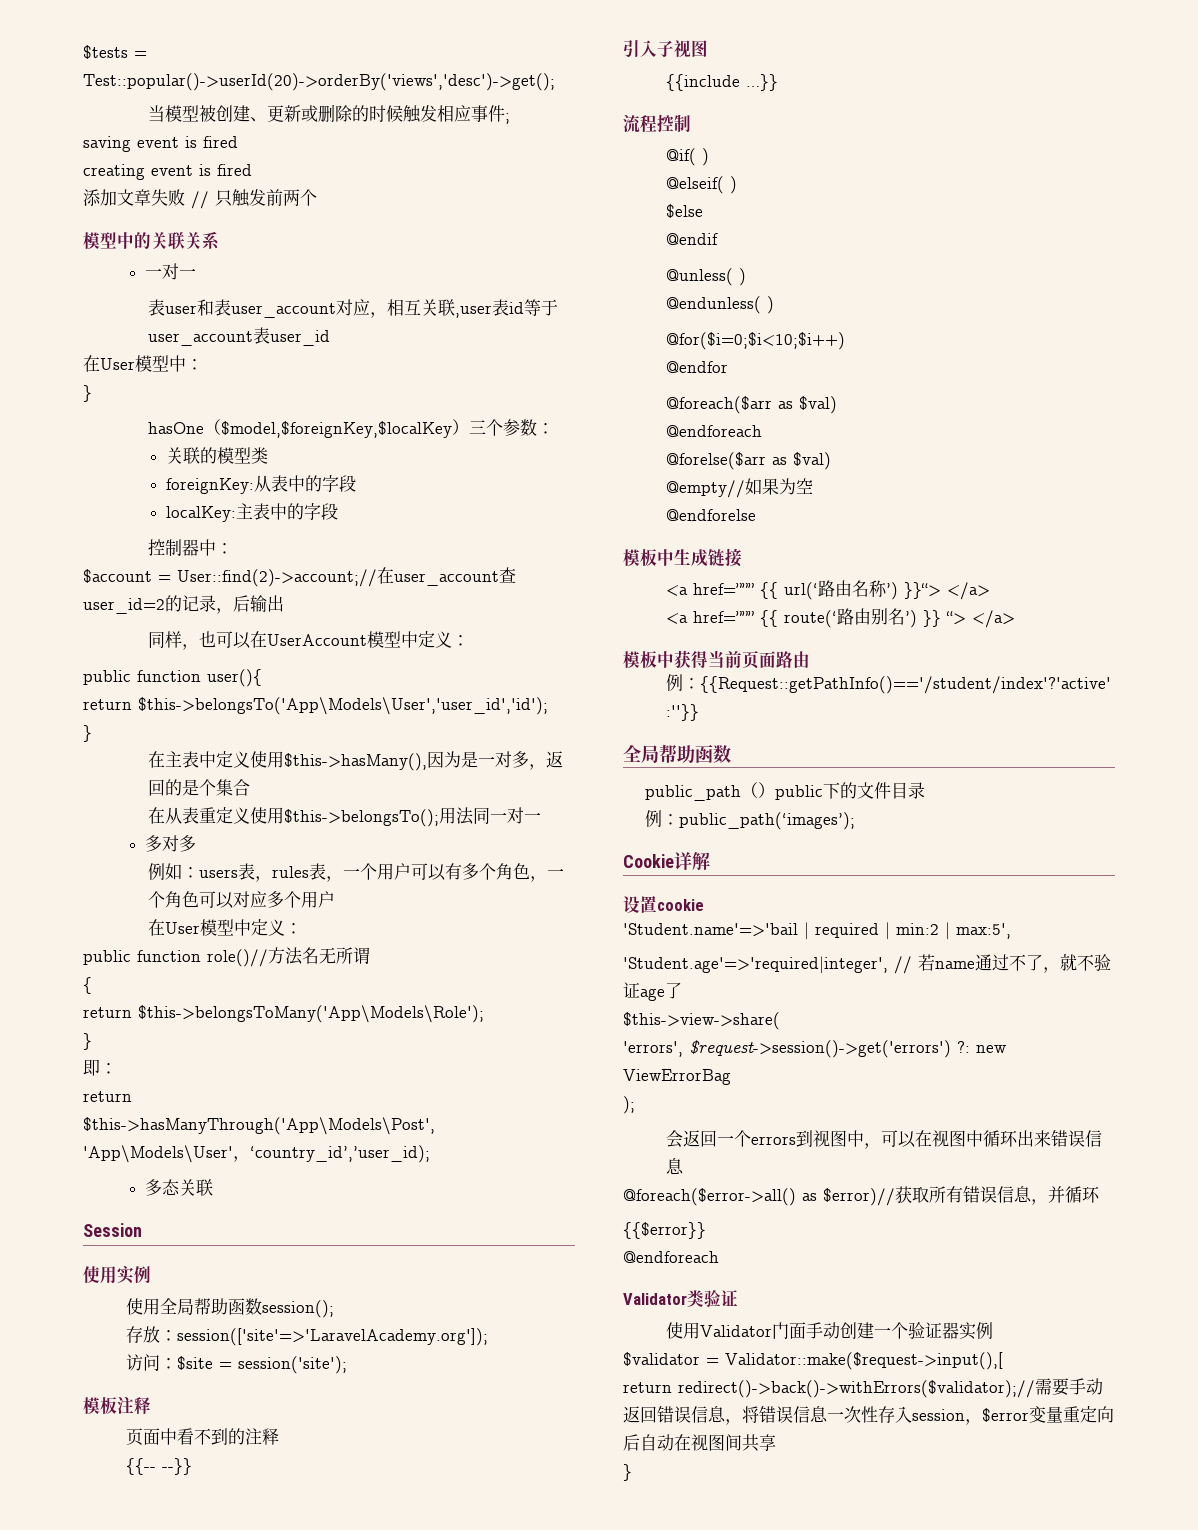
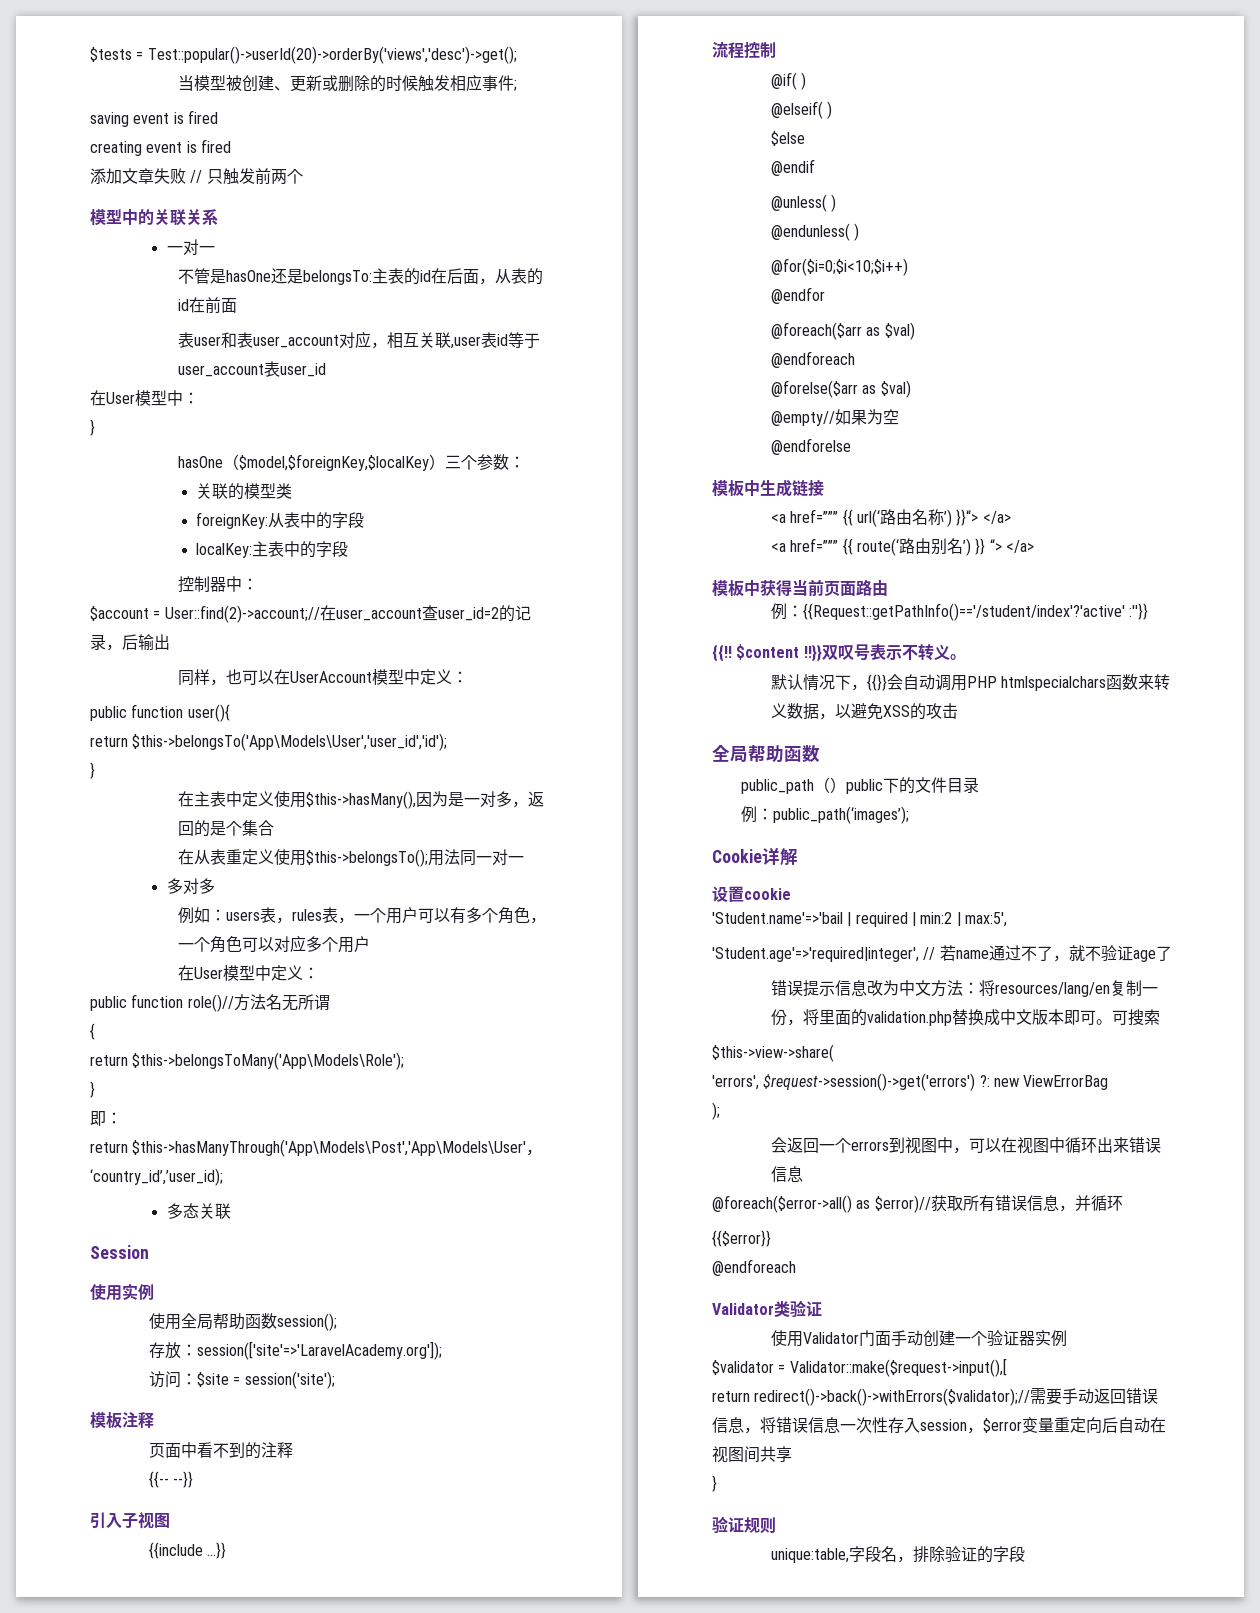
+ 不管是hasOne还是belongsTo:主表的id在后面，从表的id在前面
+ {{!! $content !!}}双叹号表示不转义。
+ 默认情况下，{{}}会自动调用PHP htmlspecialchars函数来转义数据，以避免XSS的攻击
+ 错误提示信息改为中文方法：将resources/lang/en复制一份，将里面的validation.php替换成中文版本即可。可搜索
+ 验证规则
+ unique:table,字段名，排除验证的字段

